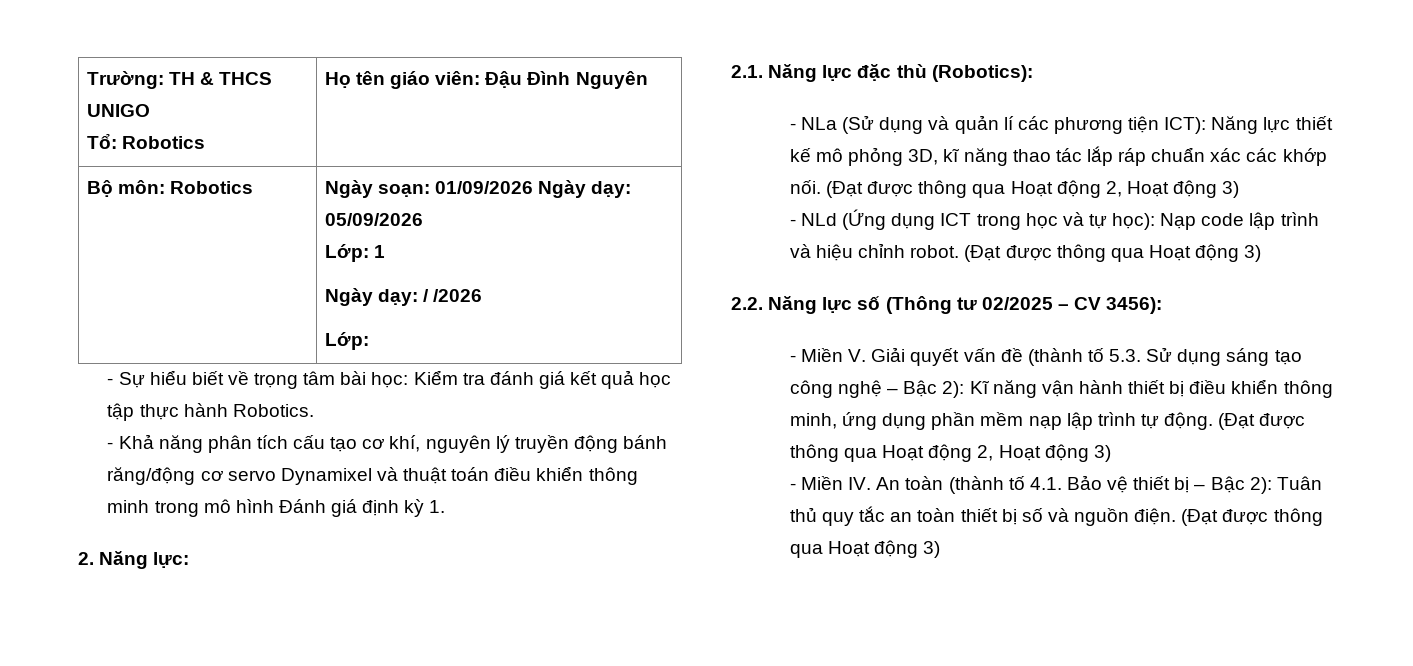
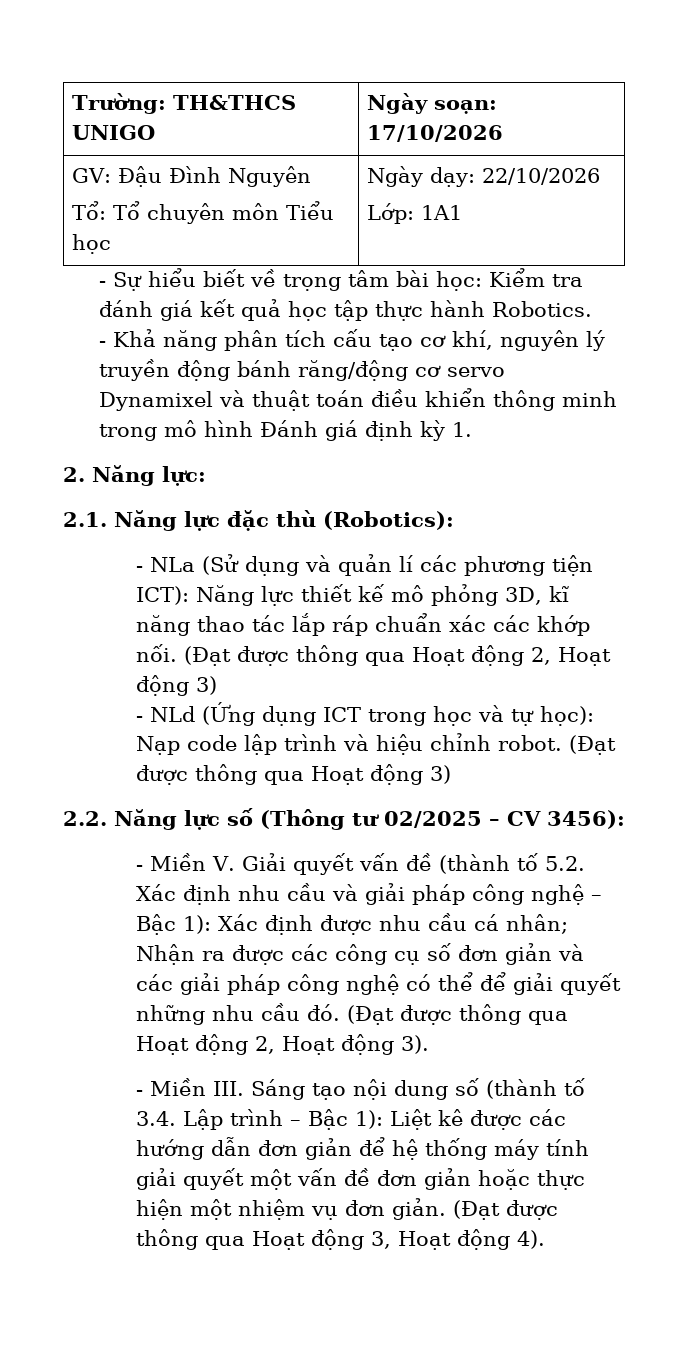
- Trường: TH & THCS UNIGO
- Tổ: Robotics | Họ tên giáo viên: Đậu Đình Nguyên
- Bộ môn: Robotics | Ngày soạn: 01/09/2026 Ngày dạy: 05/09/2026
- Lớp: 1
- Ngày dạy: / /2026
- Lớp:
+ Trường: TH&THCS UNIGO | Ngày soạn: 17/10/2026
+ GV: Đậu Đình Nguyên
+ Tổ: Tổ chuyên môn Tiểu học | Ngày dạy: 22/10/2026
+ Lớp: 1A1
- - Miền V. Giải quyết vấn đề (thành tố 5.3. Sử dụng sáng tạo công nghệ – Bậc 2): Kĩ năng vận hành thiết bị điều khiển thông minh, ứng dụng phần mềm nạp lập trình tự động. (Đạt được thông qua Hoạt động 2, Hoạt động 3)
- - Miền IV. An toàn (thành tố 4.1. Bảo vệ thiết bị – Bậc 2): Tuân thủ quy tắc an toàn thiết bị số và nguồn điện. (Đạt được thông qua Hoạt động 3)
+ - Miền V. Giải quyết vấn đề (thành tố 5.2. Xác định nhu cầu và giải pháp công nghệ – Bậc 1): Xác định được nhu cầu cá nhân; Nhận ra được các công cụ số đơn giản và các giải pháp công nghệ có thể để giải quyết những nhu cầu đó. (Đạt được thông qua Hoạt động 2, Hoạt động 3).
+ - Miền III. Sáng tạo nội dung số (thành tố 3.4. Lập trình – Bậc 1): Liệt kê được các hướng dẫn đơn giản để hệ thống máy tính giải quyết một vấn đề đơn giản hoặc thực hiện một nhiệm vụ đơn giản. (Đạt được thông qua Hoạt động 3, Hoạt động 4).

